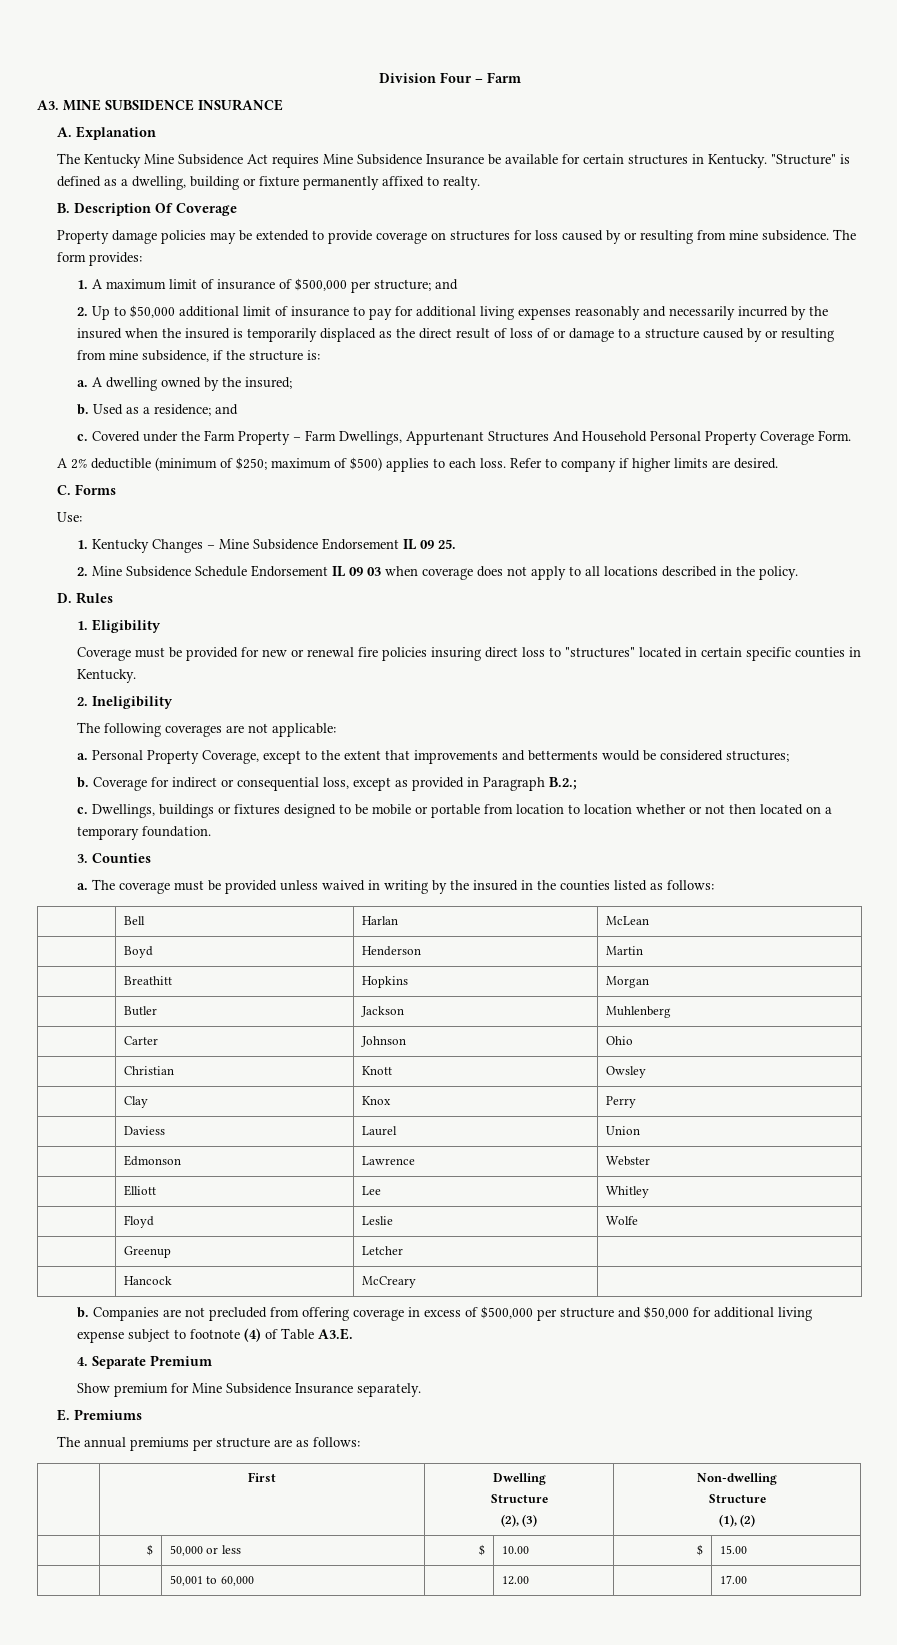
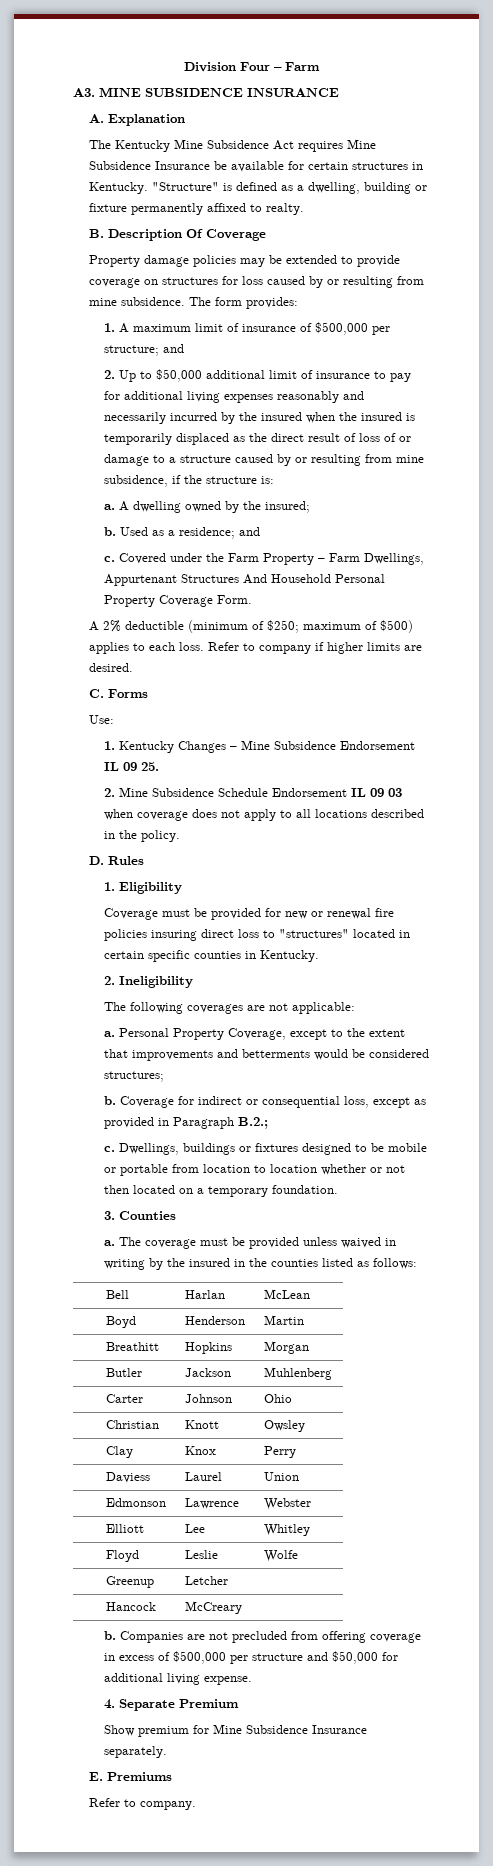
- Companies are not precluded from offering coverage in excess of $500,000 per structure and $50,000 for additional living expense subject to footnote (4) of Table A3.E.
+ Companies are not precluded from offering coverage in excess of $500,000 per structure and $50,000 for additional living expense.
- The annual premiums per structure are as follows:
- | First | Dwelling
- Structure
- (2), (3) | Non-dwelling
- Structure
- (1), (2)
- | $ | 50,000 or less | $ | 10.00 | $ | 15.00
- | | 50,001 to 60,000 | | 12.00 | | 17.00
+ Refer to company.

